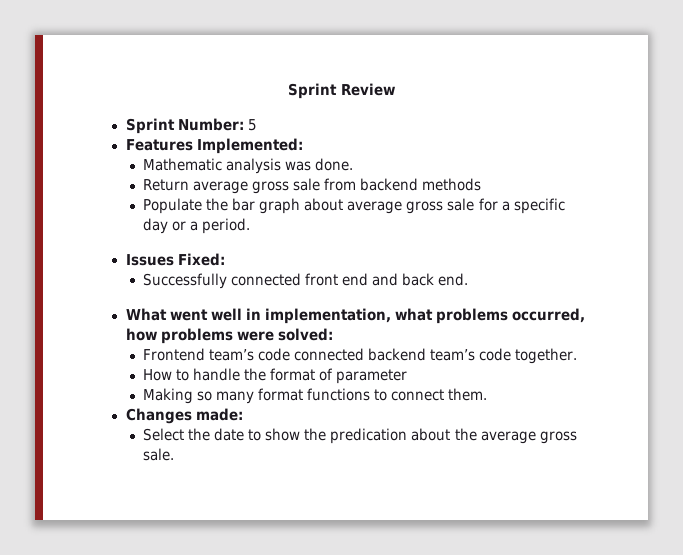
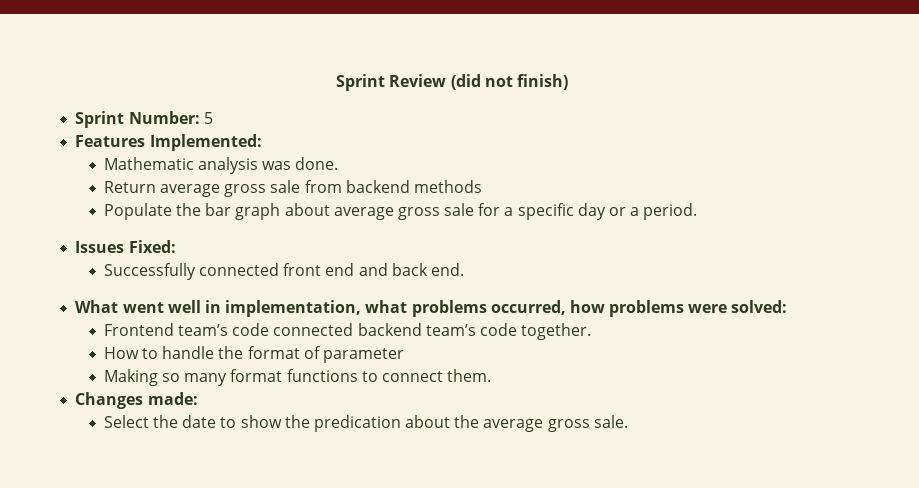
- Sprint Review
+ Sprint Review (did not finish)

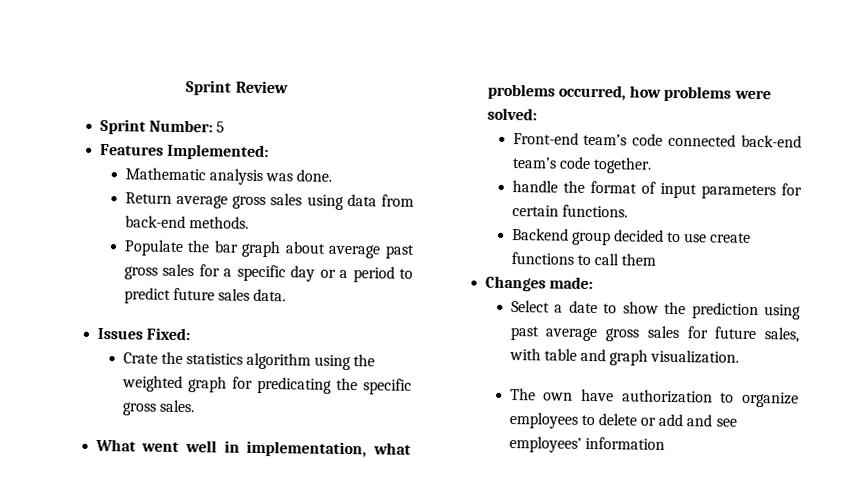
- Sprint Review (did not finish)
+ Sprint Review
- Return average gross sale from backend methods
+ Return average gross sales using data from back-end methods.
- Populate the bar graph about average gross sale for a specific day or a period.
+ Populate the bar graph about average past gross sales for a specific day or a period to predict future sales data.
  Issues Fixed:
- Successfully connected front end and back end.
+ Crate the statistics algorithm using the weighted graph for predicating the specific gross sales.
- Frontend team’s code connected backend team’s code together.
+ Front-end team’s code connected back-end team’s code together.
- How to handle the format of parameter
- Making so many format functions to connect them.
+ handle the format of input parameters for certain functions.
+ Backend group decided to use create functions to call them
- Select the date to show the predication about the average gross sale.
+ Select a date to show the prediction using past average gross sales for future sales, with table and graph visualization.
+ The own have authorization to organize employees to delete or add and see employees’ information

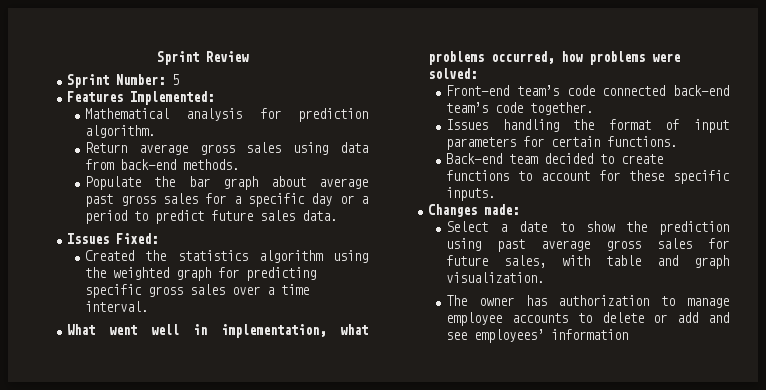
- Mathematic analysis was done.
+ Mathematical analysis for prediction algorithm.
- Crate the statistics algorithm using the weighted graph for predicating the specific gross sales.
+ Created the statistics algorithm using the weighted graph for predicting specific gross sales over a time interval.
- handle the format of input parameters for certain functions.
+ Issues handling the format of input parameters for certain functions.
- Backend group decided to use create functions to call them
+ Back-end team decided to create functions to account for these specific inputs.
- The own have authorization to organize employees to delete or add and see employees’ information
+ The owner has authorization to manage employee accounts to delete or add and see employees’ information

